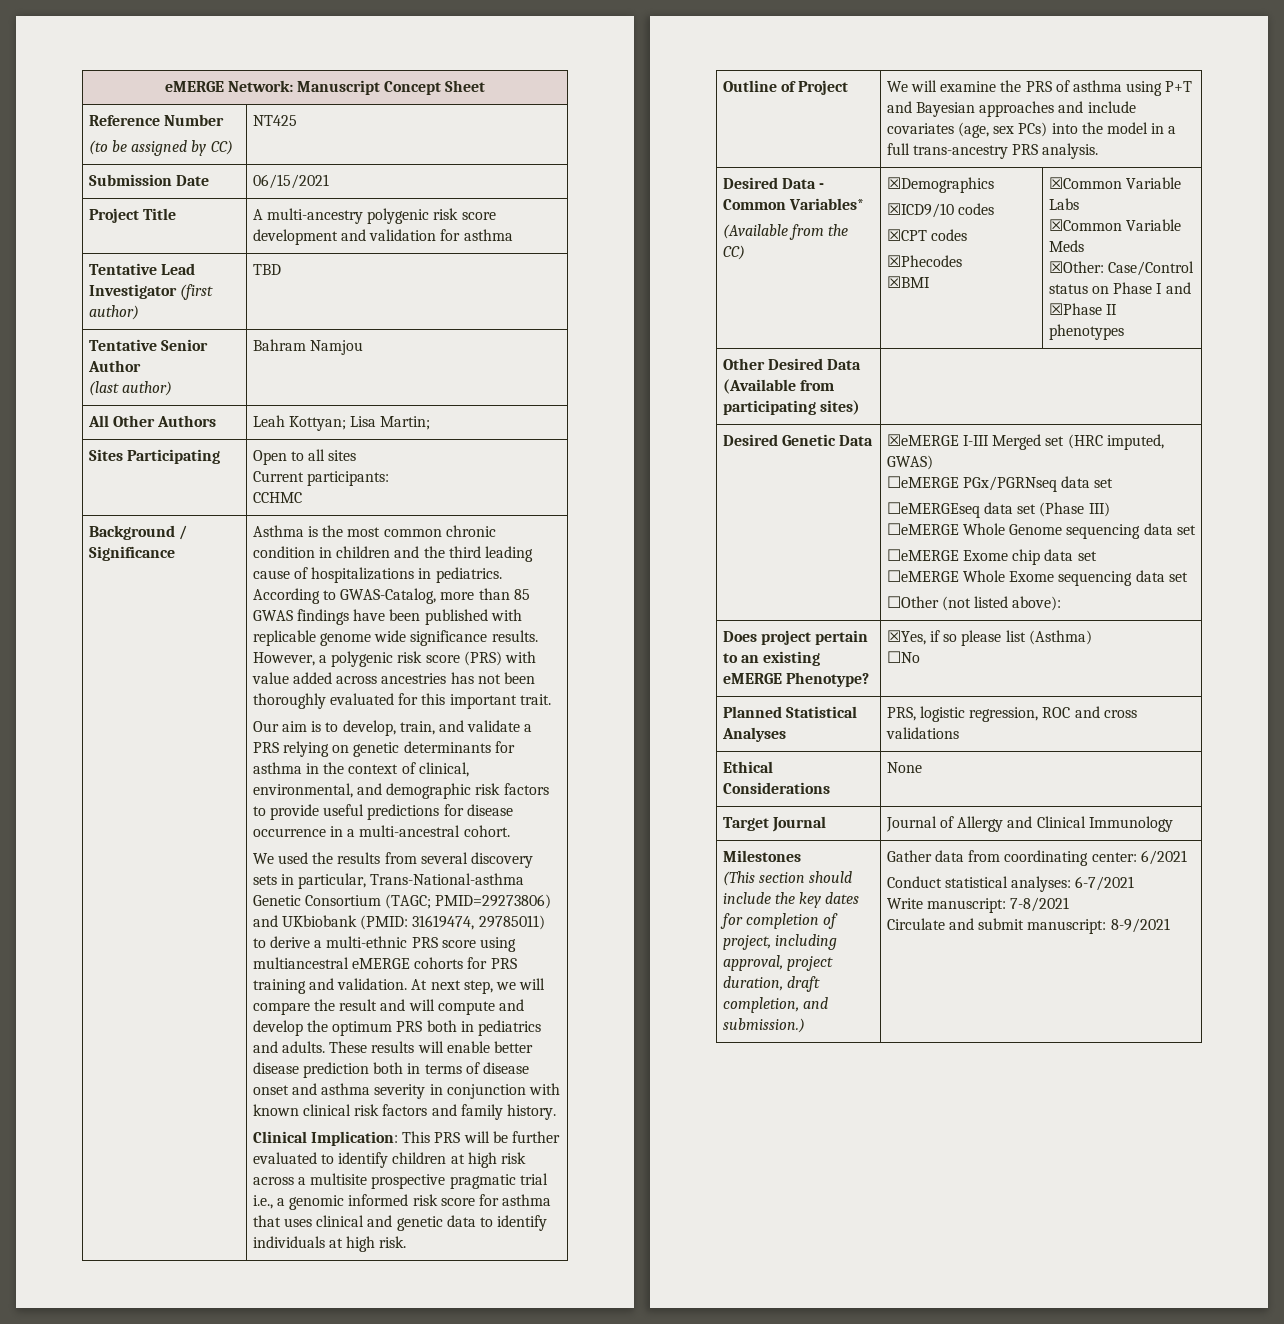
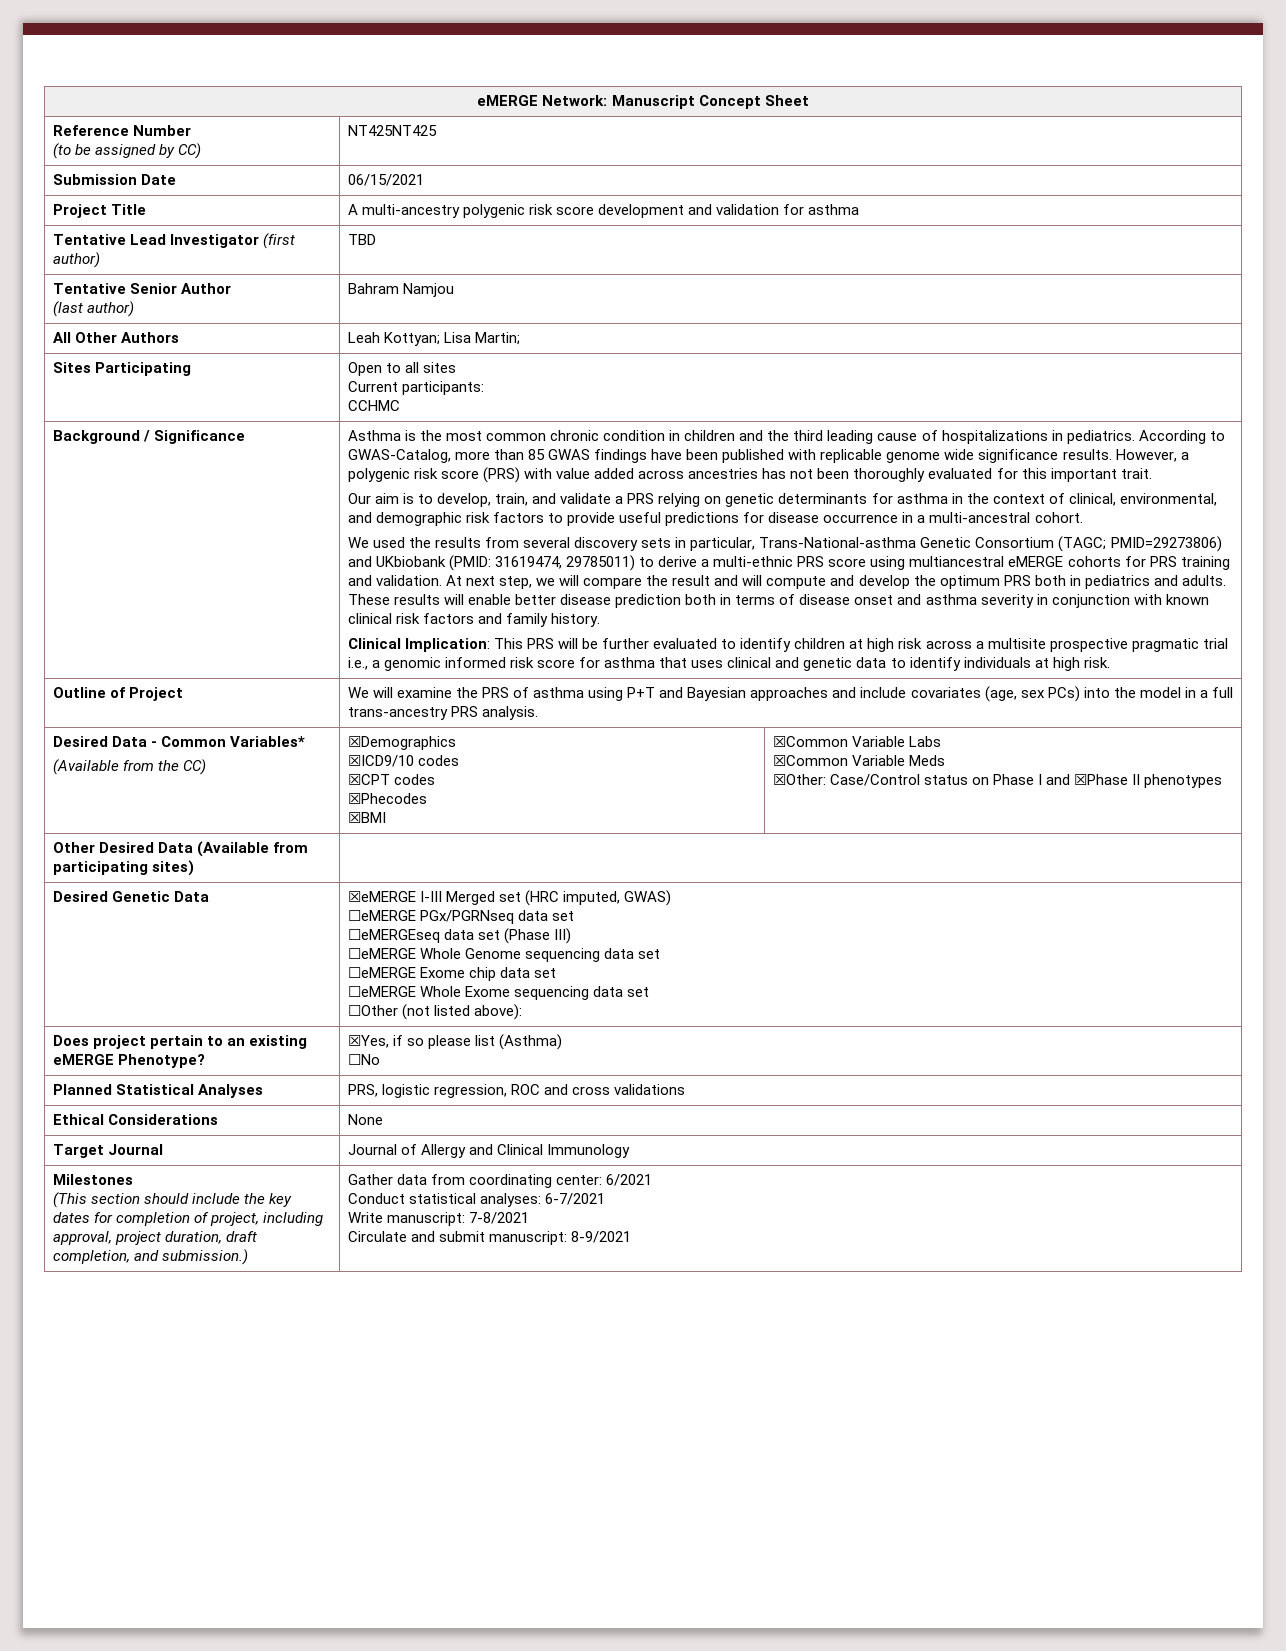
  Reference Number
- (to be assigned by CC) | NT425
+ (to be assigned by CC) | NT425NT425

